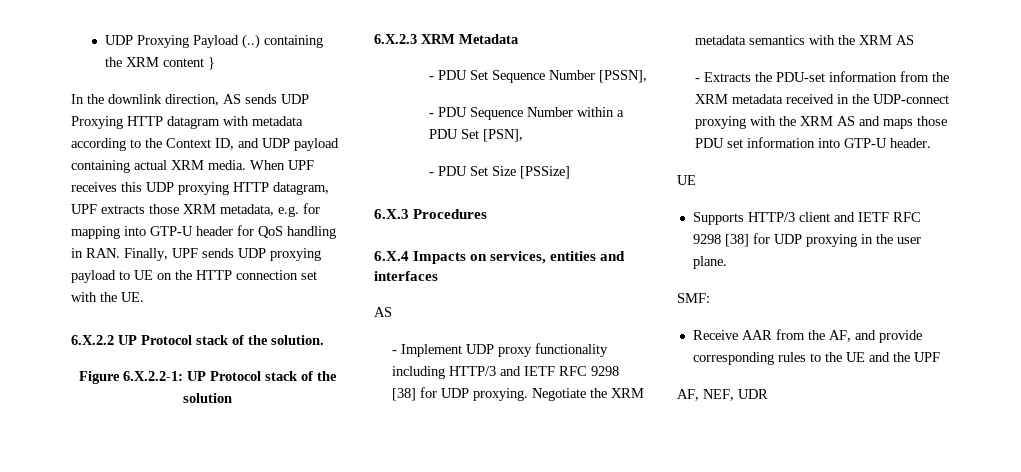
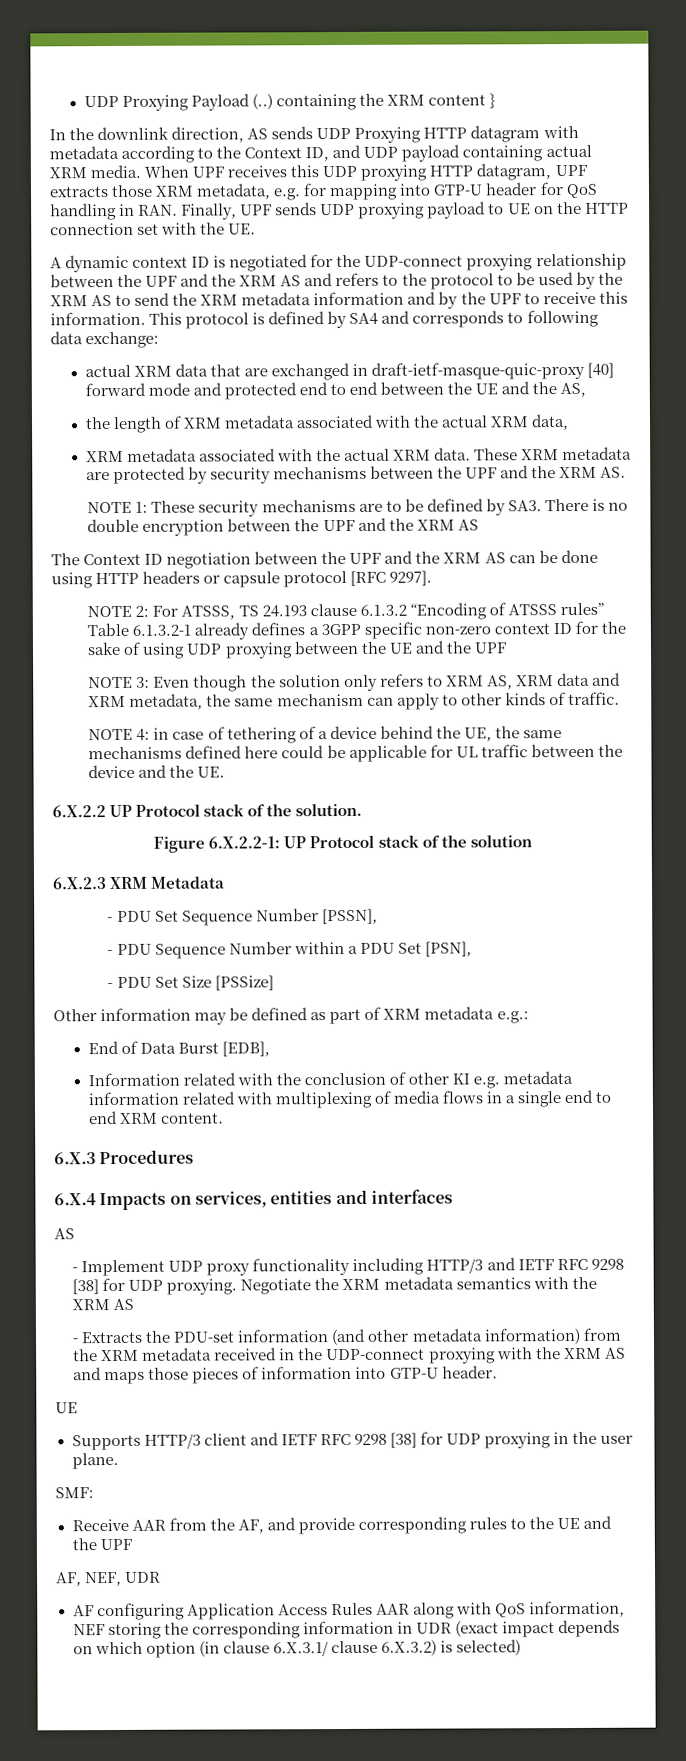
+ A dynamic context ID is negotiated for the UDP-connect proxying relationship between the UPF and the XRM AS and refers to the protocol to be used by the XRM AS to send the XRM metadata information and by the UPF to receive this information. This protocol is defined by SA4 and corresponds to following data exchange:
+ actual XRM data that are exchanged in draft-ietf-masque-quic-proxy [40] forward mode and protected end to end between the UE and the AS,
+ the length of XRM metadata associated with the actual XRM data,
+ XRM metadata associated with the actual XRM data. These XRM metadata are protected by security mechanisms between the UPF and the XRM AS.
+ NOTE 1: These security mechanisms are to be defined by SA3. There is no double encryption between the UPF and the XRM AS
+ The Context ID negotiation between the UPF and the XRM AS can be done using HTTP headers or capsule protocol [RFC 9297].
+ NOTE 2: For ATSSS, TS 24.193 clause 6.1.3.2 “Encoding of ATSSS rules” Table 6.1.3.2-1 already defines a 3GPP specific non-zero context ID for the sake of using UDP proxying between the UE and the UPF
+ NOTE 3: Even though the solution only refers to XRM AS, XRM data and XRM metadata, the same mechanism can apply to other kinds of traffic.
+ NOTE 4: in case of tethering of a device behind the UE, the same mechanisms defined here could be applicable for UL traffic between the device and the UE.
+ Other information may be defined as part of XRM metadata e.g.:
+ End of Data Burst [EDB],
+ Information related with the conclusion of other KI e.g. metadata information related with multiplexing of media flows in a single end to end XRM content.
- - Extracts the PDU-set information from the XRM metadata received in the UDP-connect proxying with the XRM AS and maps those PDU set information into GTP-U header.
+ - Extracts the PDU-set information (and other metadata information) from the XRM metadata received in the UDP-connect proxying with the XRM AS and maps those pieces of information into GTP-U header.
+ AF configuring Application Access Rules AAR along with QoS information, NEF storing the corresponding information in UDR (exact impact depends on which option (in clause 6.X.3.1/ clause 6.X.3.2) is selected)

